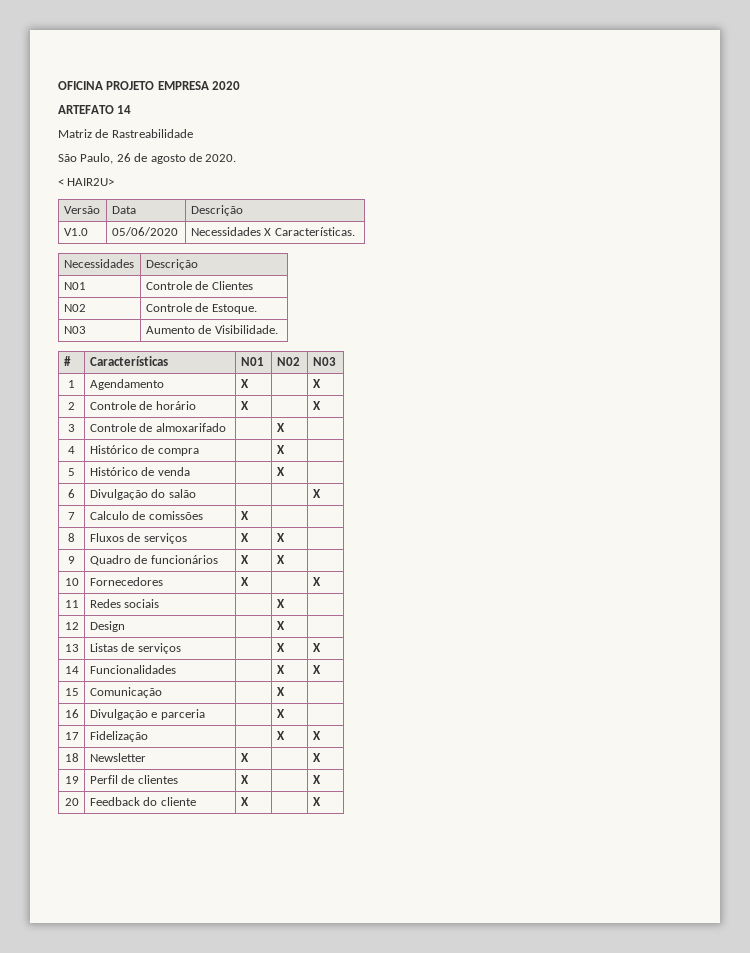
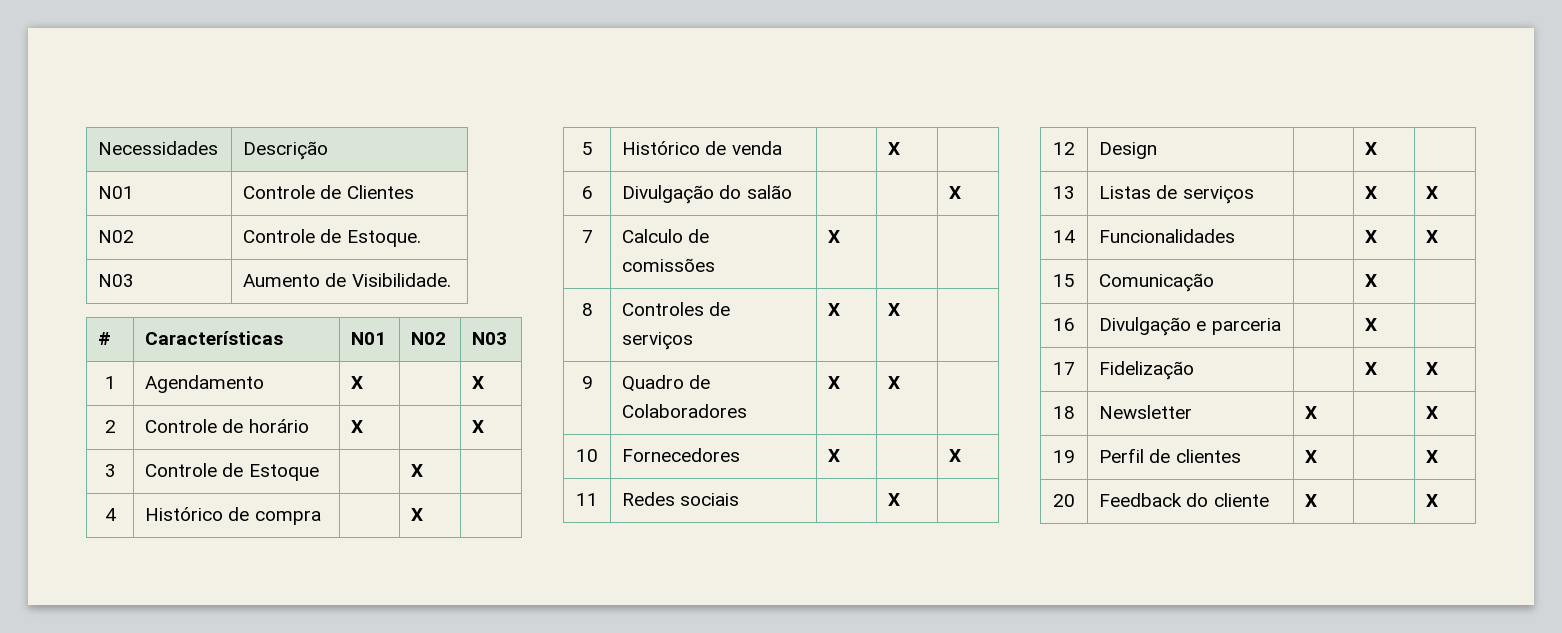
- OFICINA PROJETO EMPRESA 2020
- ARTEFATO 14
- Matriz de Rastreabilidade
- São Paulo, 26 de agosto de 2020.
- < HAIR2U>
- Versão | Data | Descrição
- V1.0 | 05/06/2020 | Necessidades X Características.
- 3 | Controle de almoxarifado | | X |
+ 3 | Controle de Estoque | | X |
- 8 | Fluxos de serviços | X | X |
+ 8 | Controles de serviços | X | X |
- 9 | Quadro de funcionários | X | X |
+ 9 | Quadro de Colaboradores | X | X |

